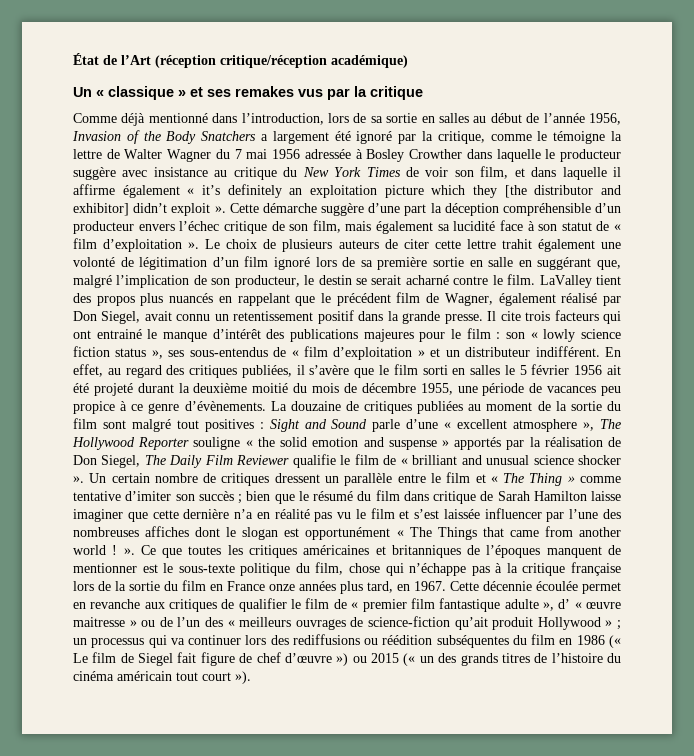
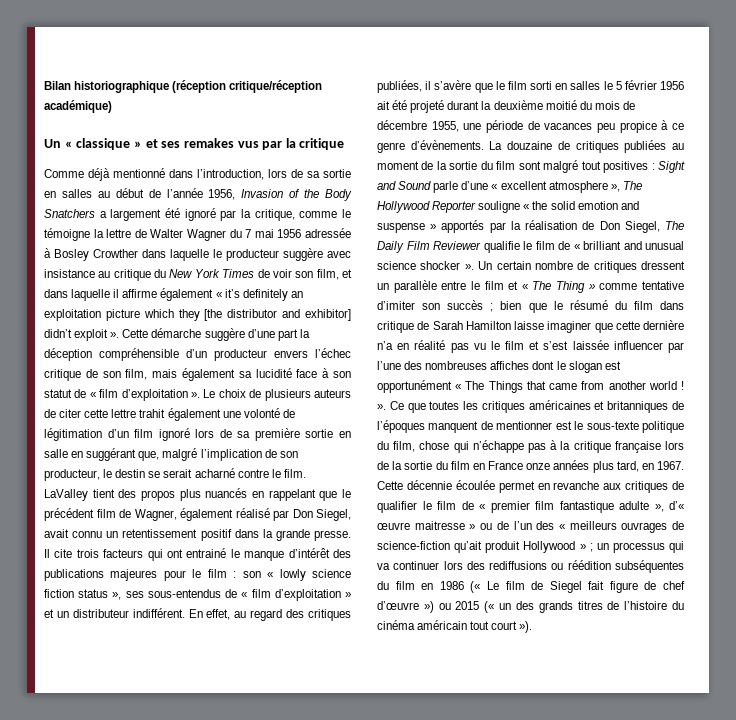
- État de l’Art (réception critique/réception académique)
+ Bilan historiographique (réception critique/réception académique)
- Cette décennie écoulée permet en revanche aux critiques de qualifier le film de « premier film fantastique adulte », d’ « œuvre maitresse » ou de l’un des « meilleurs ouvrages de science-fiction qu’ait produit Hollywood » ;
+ Cette décennie écoulée permet en revanche aux critiques de qualifier le film de « premier film fantastique adulte », d’« œuvre maitresse » ou de l’un des « meilleurs ouvrages de science-fiction qu’ait produit Hollywood » ;

